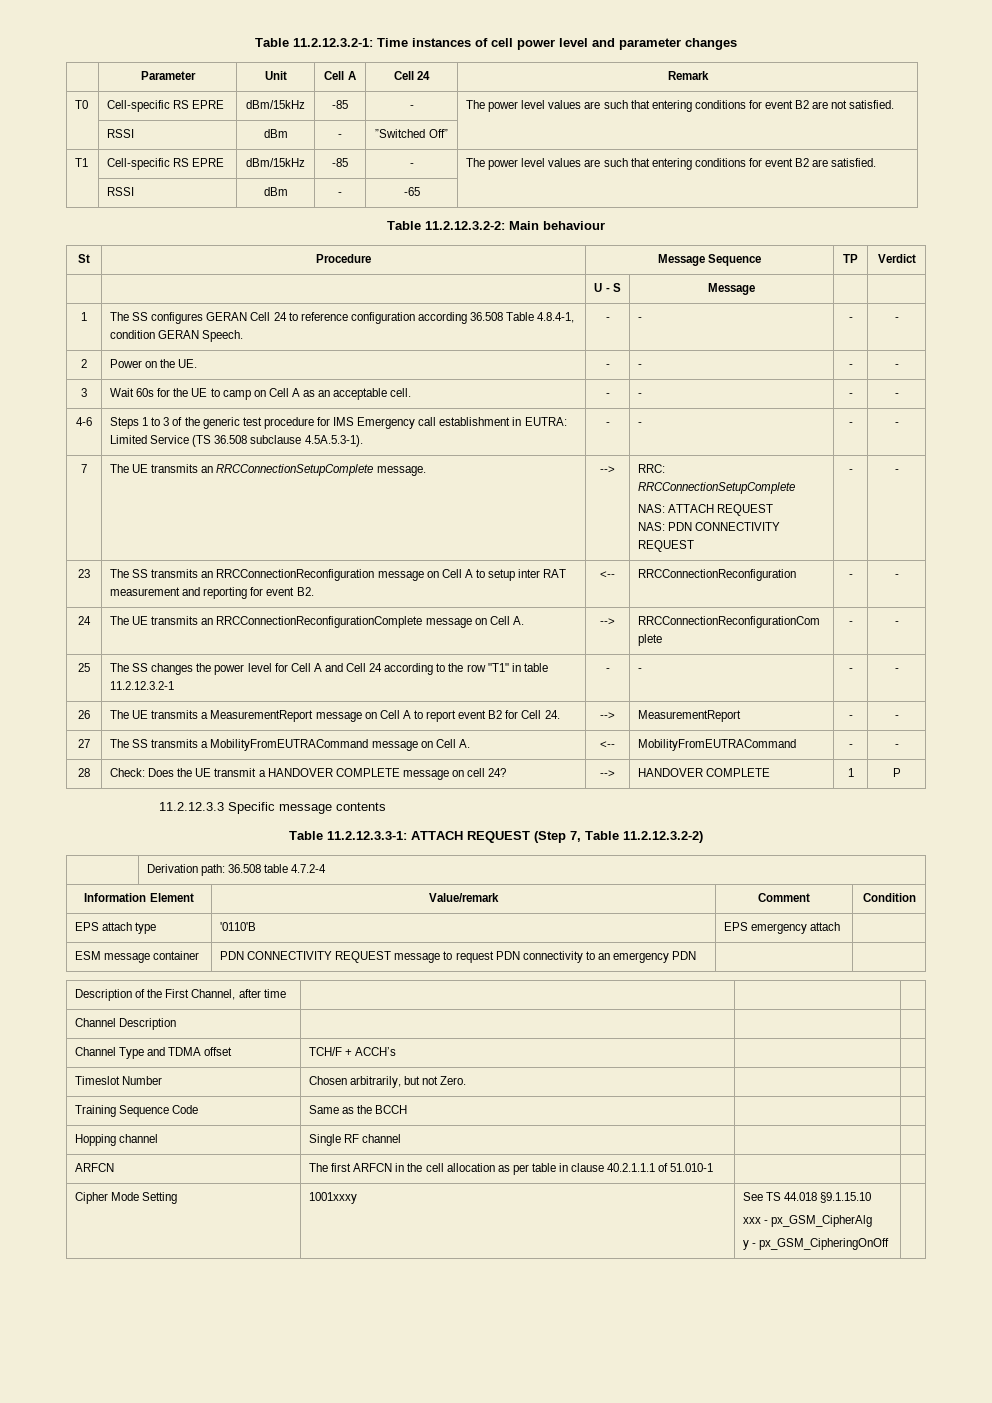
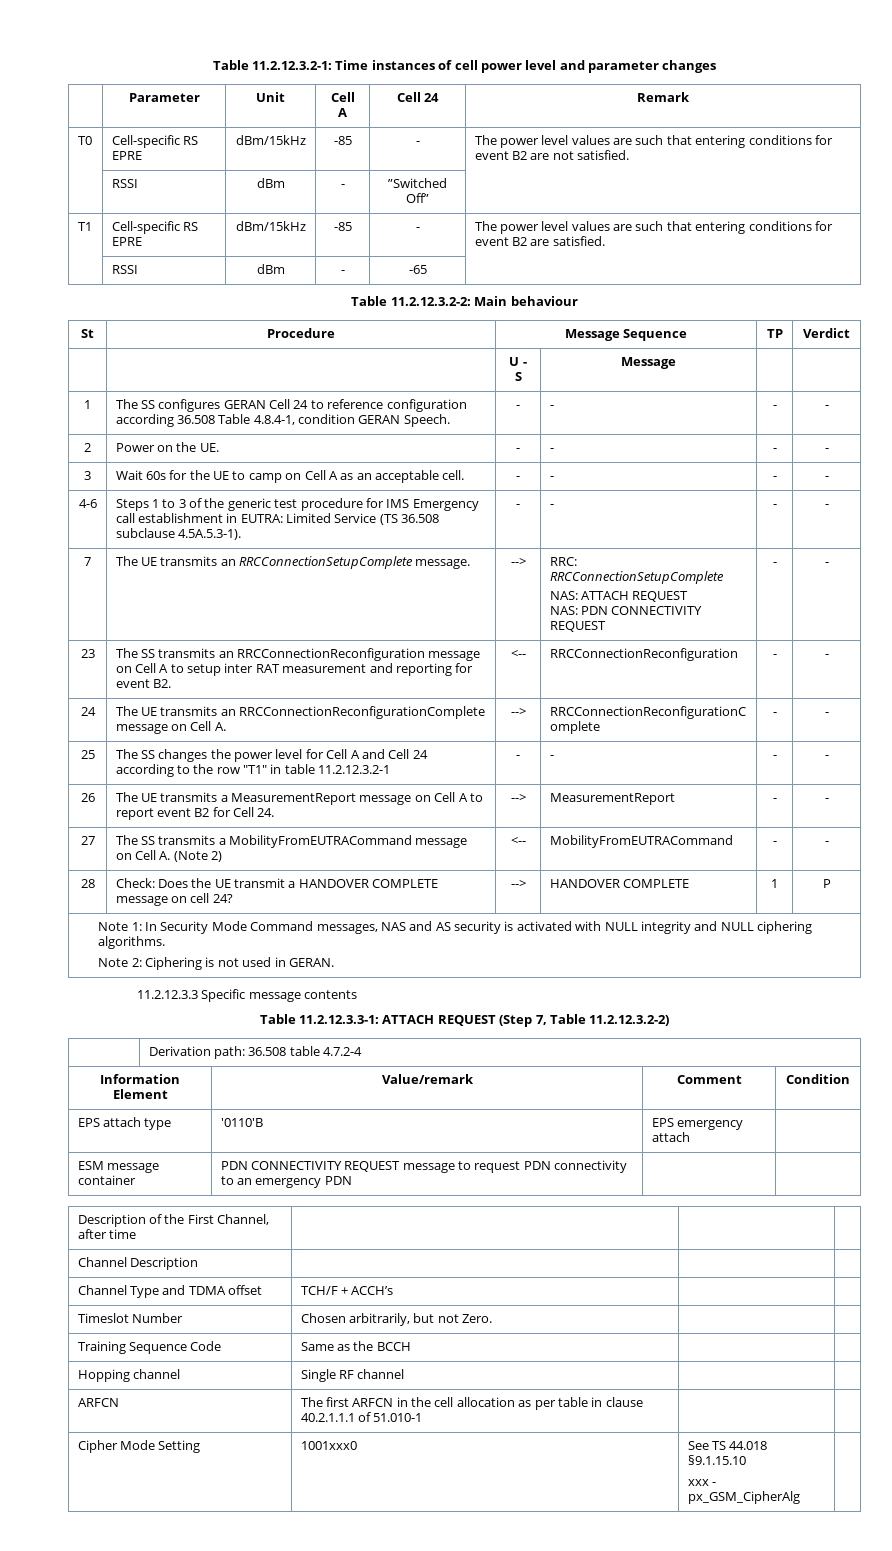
- 27 | The SS transmits a MobilityFromEUTRACommand message on Cell A. | <-- | MobilityFromEUTRACommand | - | -
+ 27 | The SS transmits a MobilityFromEUTRACommand message on Cell A. (Note 2) | <-- | MobilityFromEUTRACommand | - | -
+ Note 1: In Security Mode Command messages, NAS and AS security is activated with NULL integrity and NULL ciphering algorithms.
+ Note 2: Ciphering is not used in GERAN.
- Cipher Mode Setting | 1001xxxy | See TS 44.018 §9.1.15.10
- xxx - px_GSM_CipherAlg
- y - px_GSM_CipheringOnOff |
+ Cipher Mode Setting | 1001xxx0 | See TS 44.018 §9.1.15.10
+ xxx - px_GSM_CipherAlg |

